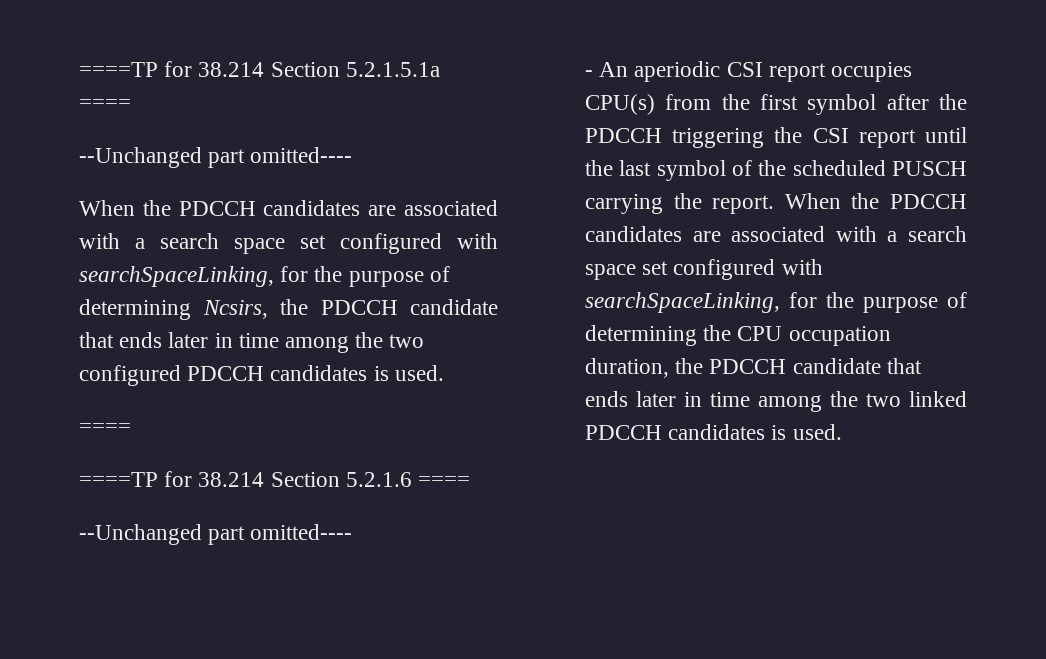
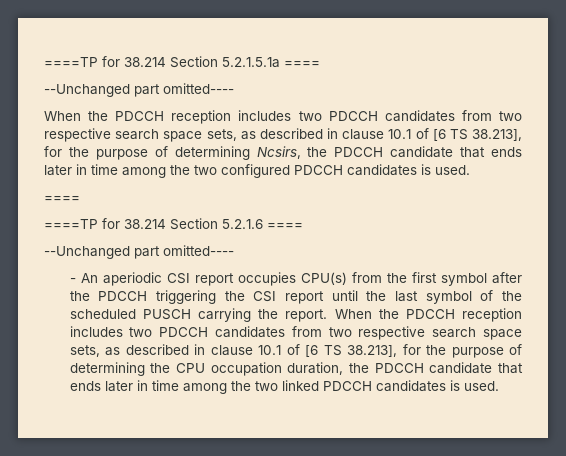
- When the PDCCH candidates are associated with a search space set configured with searchSpaceLinking, for the purpose of determining Ncsirs, the PDCCH candidate that ends later in time among the two configured PDCCH candidates is used.
+ When the PDCCH reception includes two PDCCH candidates from two respective search space sets, as described in clause 10.1 of [6 TS 38.213], for the purpose of determining Ncsirs, the PDCCH candidate that ends later in time among the two configured PDCCH candidates is used.
- When the PDCCH candidates are associated with a search space set configured with searchSpaceLinking, for the purpose of determining the CPU occupation duration, the PDCCH candidate that ends later in time among the two linked PDCCH candidates is used.
+ When the PDCCH reception includes two PDCCH candidates from two respective search space sets, as described in clause 10.1 of [6 TS 38.213], for the purpose of determining the CPU occupation duration, the PDCCH candidate that ends later in time among the two linked PDCCH candidates is used.

